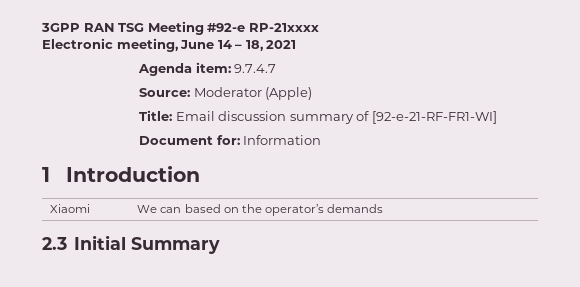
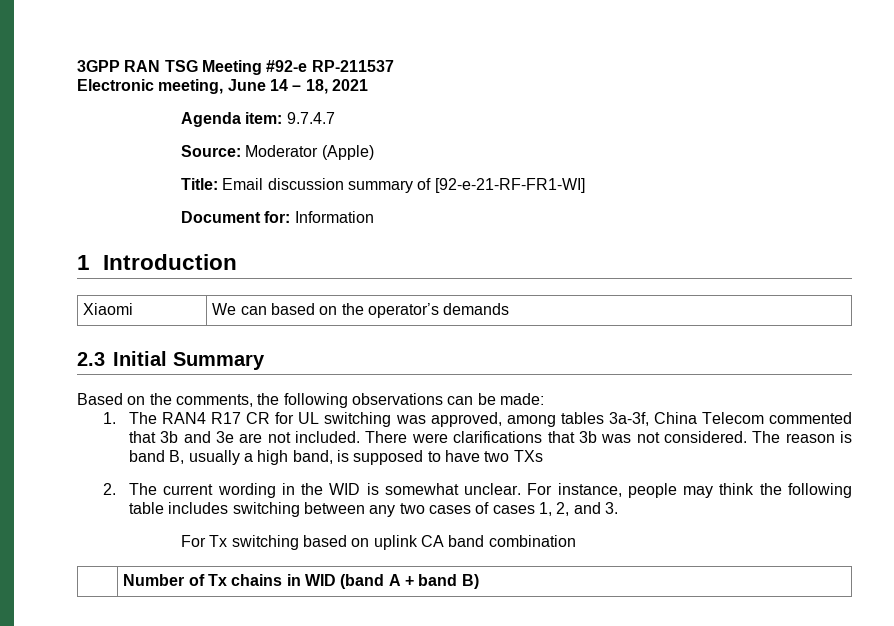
- 3GPP RAN TSG Meeting #92-e RP-21xxxx
+ 3GPP RAN TSG Meeting #92-e RP-211537
+ Based on the comments, the following observations can be made:
+ 1. The RAN4 R17 CR for UL switching was approved, among tables 3a-3f, China Telecom commented that 3b and 3e are not included. There were clarifications that 3b was not considered. The reason is band B, usually a high band, is supposed to have two TXs
+ 2. The current wording in the WID is somewhat unclear. For instance, people may think the following table includes switching between any two cases of cases 1, 2, and 3.
+ For Tx switching based on uplink CA band combination
+ | Number of Tx chains in WID (band A + band B)

